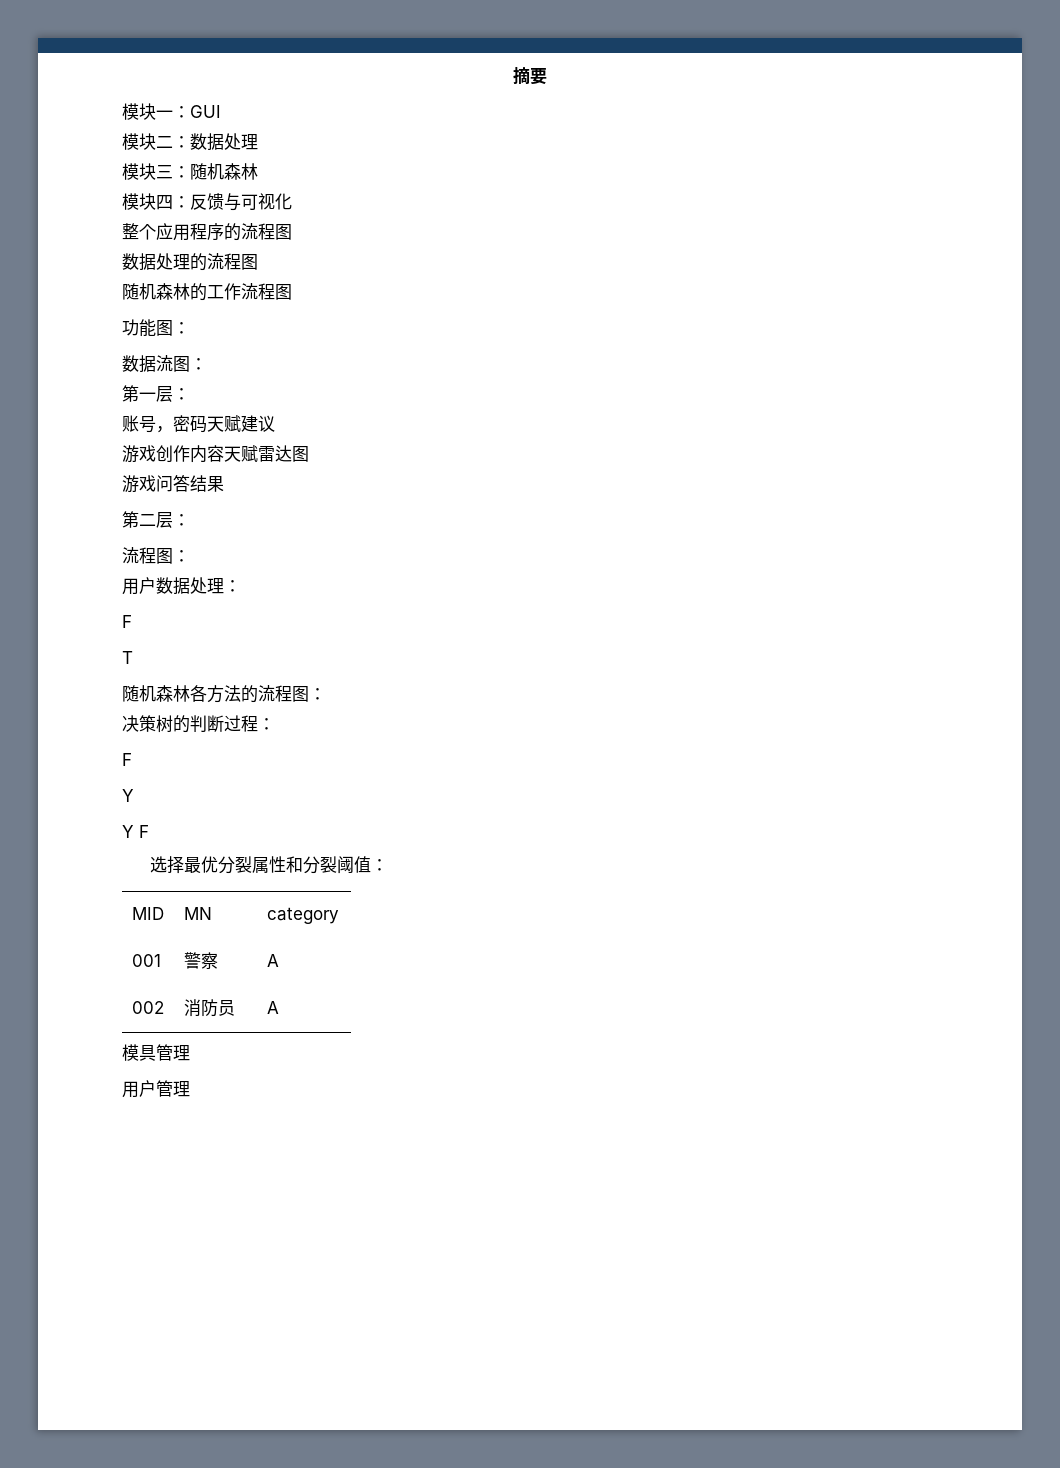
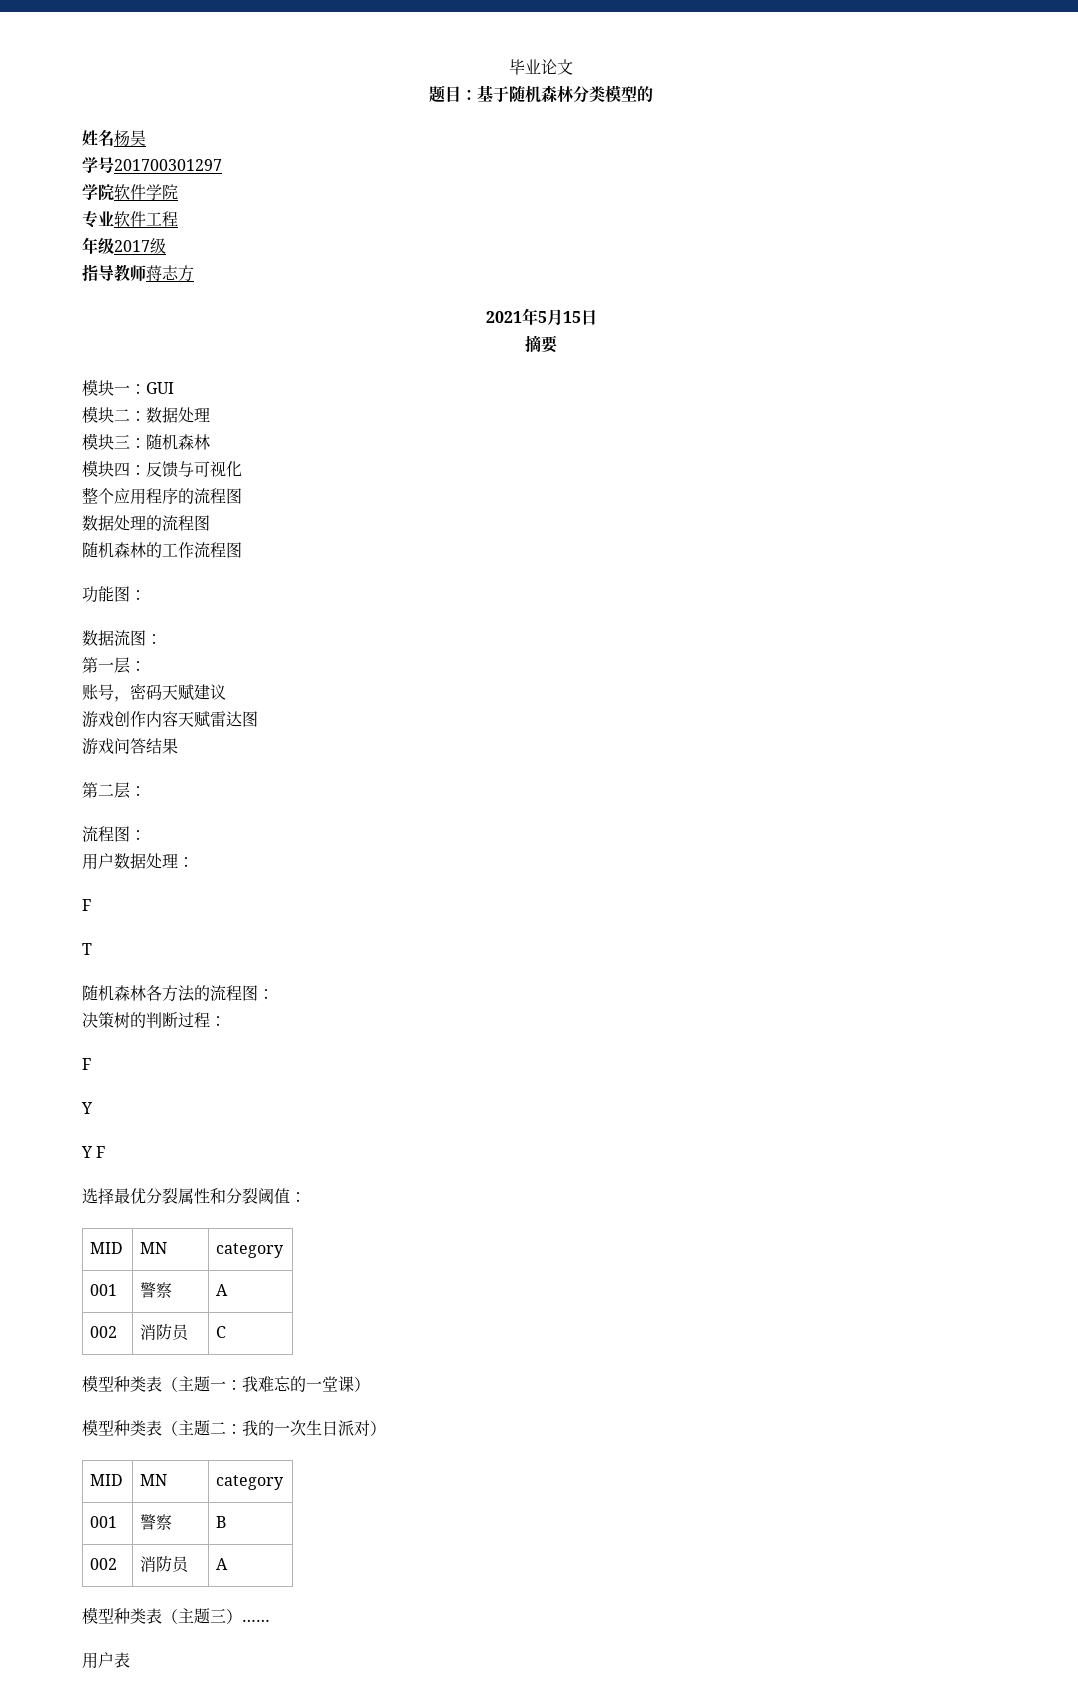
+ 毕业论文
+ 题目：基于随机森林分类模型的
+ 姓名杨昊
+ 学号201700301297
+ 学院软件学院
+ 专业软件工程
+ 年级2017级
+ 指导教师蒋志方
+ 2021年5月15日
+ 002 | 消防员 | C
+ 模型种类表（主题一：我难忘的一堂课）
+ 模型种类表（主题二：我的一次生日派对）
+ MID | MN | category
+ 001 | 警察 | B
- 模具管理
- 用户管理
+ 模型种类表（主题三）……
+ 用户表

